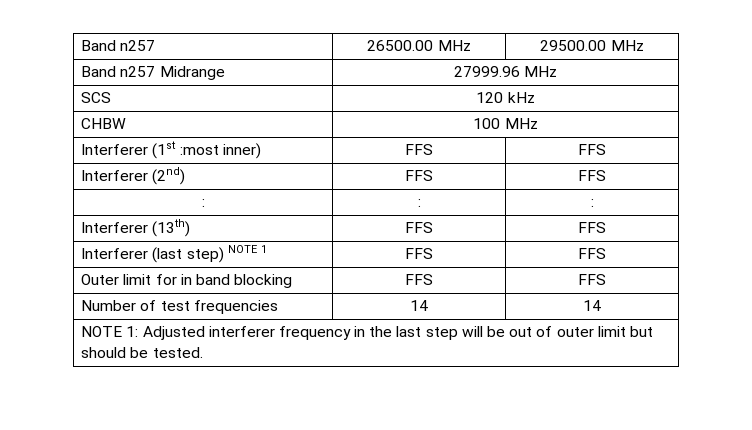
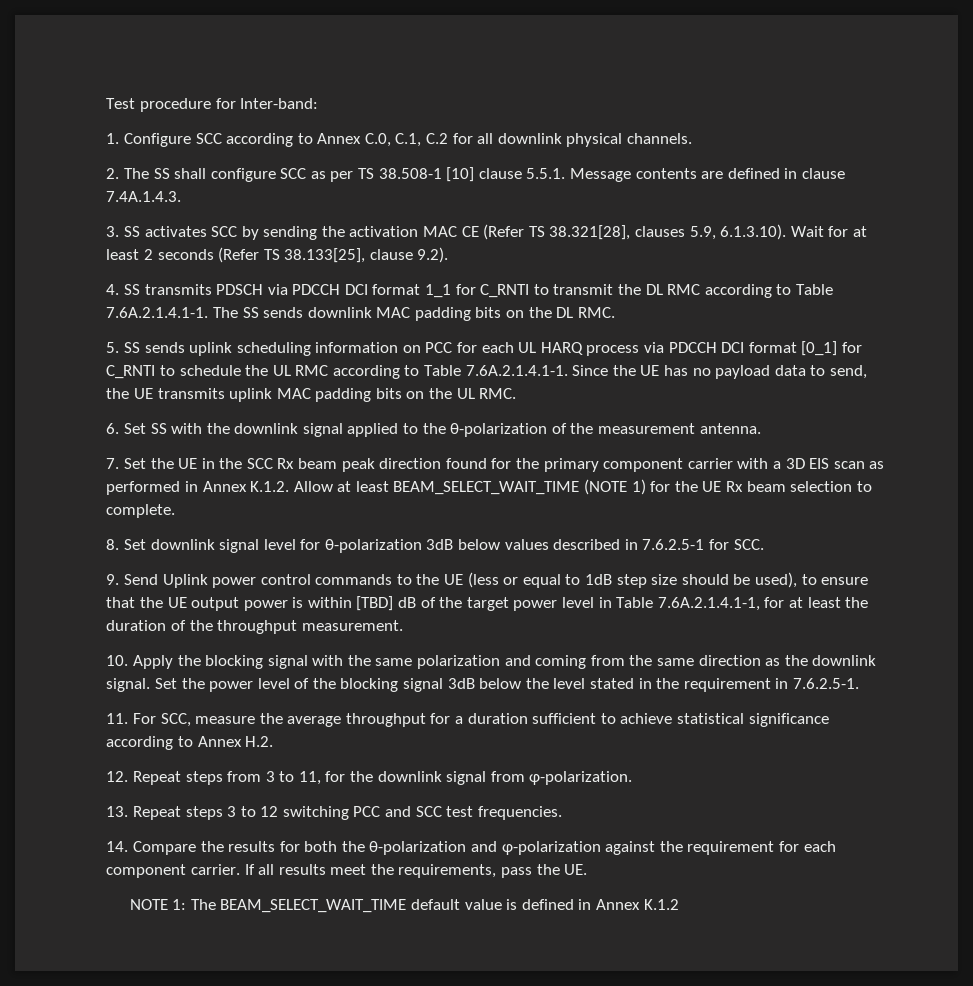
- Band n257 | 26500.00 MHz | 29500.00 MHz
- Band n257 Midrange | 27999.96 MHz
- SCS | 120 kHz
- CHBW | 100 MHz
- Interferer (1st :most inner) | FFS | FFS
- Interferer (2nd) | FFS | FFS
- : | : | :
- Interferer (13th) | FFS | FFS
- Interferer (last step) NOTE 1 | FFS | FFS
- Outer limit for in band blocking | FFS | FFS
- Number of test frequencies | 14 | 14
- NOTE 1: Adjusted interferer frequency in the last step will be out of outer limit but should be tested.
+ Test procedure for Inter-band:
+ 1. Configure SCC according to Annex C.0, C.1, C.2 for all downlink physical channels.
+ 2. The SS shall configure SCC as per TS 38.508-1 [10] clause 5.5.1. Message contents are defined in clause 7.4A.1.4.3.
+ 3. SS activates SCC by sending the activation MAC CE (Refer TS 38.321[28], clauses 5.9, 6.1.3.10). Wait for at least 2 seconds (Refer TS 38.133[25], clause 9.2).
+ 4. SS transmits PDSCH via PDCCH DCI format 1_1 for C_RNTI to transmit the DL RMC according to Table 7.6A.2.1.4.1-1. The SS sends downlink MAC padding bits on the DL RMC.
+ 5. SS sends uplink scheduling information on PCC for each UL HARQ process via PDCCH DCI format [0_1] for C_RNTI to schedule the UL RMC according to Table 7.6A.2.1.4.1-1. Since the UE has no payload data to send, the UE transmits uplink MAC padding bits on the UL RMC.
+ 6. Set SS with the downlink signal applied to the θ-polarization of the measurement antenna.
+ 7. Set the UE in the SCC Rx beam peak direction found for the primary component carrier with a 3D EIS scan as performed in Annex K.1.2. Allow at least BEAM_SELECT_WAIT_TIME (NOTE 1) for the UE Rx beam selection to complete.
+ 8. Set downlink signal level for θ-polarization 3dB below values described in 7.6.2.5-1 for SCC.
+ 9. Send Uplink power control commands to the UE (less or equal to 1dB step size should be used), to ensure that the UE output power is within [TBD] dB of the target power level in Table 7.6A.2.1.4.1-1, for at least the duration of the throughput measurement.
+ 10. Apply the blocking signal with the same polarization and coming from the same direction as the downlink signal. Set the power level of the blocking signal 3dB below the level stated in the requirement in 7.6.2.5-1.
+ 11. For SCC, measure the average throughput for a duration sufficient to achieve statistical significance according to Annex H.2.
+ 12. Repeat steps from 3 to 11, for the downlink signal from φ-polarization.
+ 13. Repeat steps 3 to 12 switching PCC and SCC test frequencies.
+ 14. Compare the results for both the θ-polarization and φ-polarization against the requirement for each component carrier. If all results meet the requirements, pass the UE.
+ NOTE 1: The BEAM_SELECT_WAIT_TIME default value is defined in Annex K.1.2

